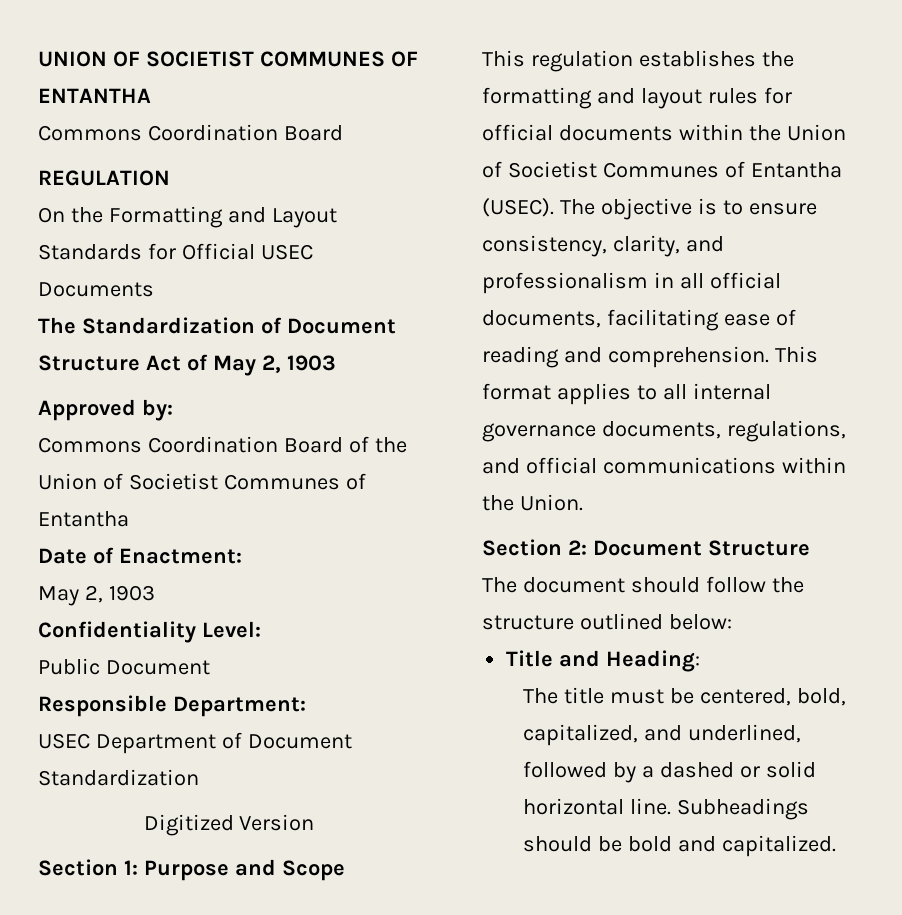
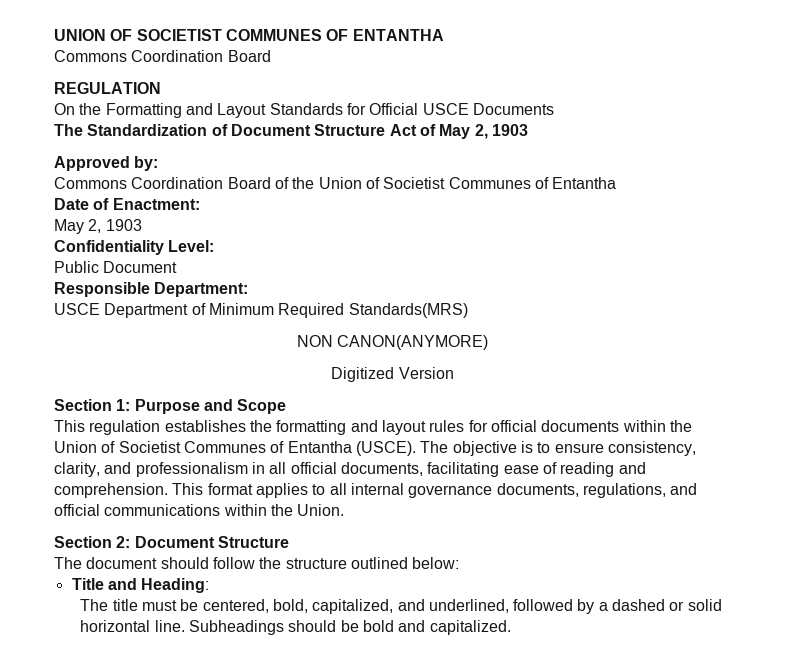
- On the Formatting and Layout Standards for Official USEC Documents
+ On the Formatting and Layout Standards for Official USCE Documents
- USEC Department of Document Standardization
+ USCE Department of Minimum Required Standards(MRS)
+ NON CANON(ANYMORE)
- This regulation establishes the formatting and layout rules for official documents within the Union of Societist Communes of Entantha (USEC).
+ This regulation establishes the formatting and layout rules for official documents within the Union of Societist Communes of Entantha (USCE).

